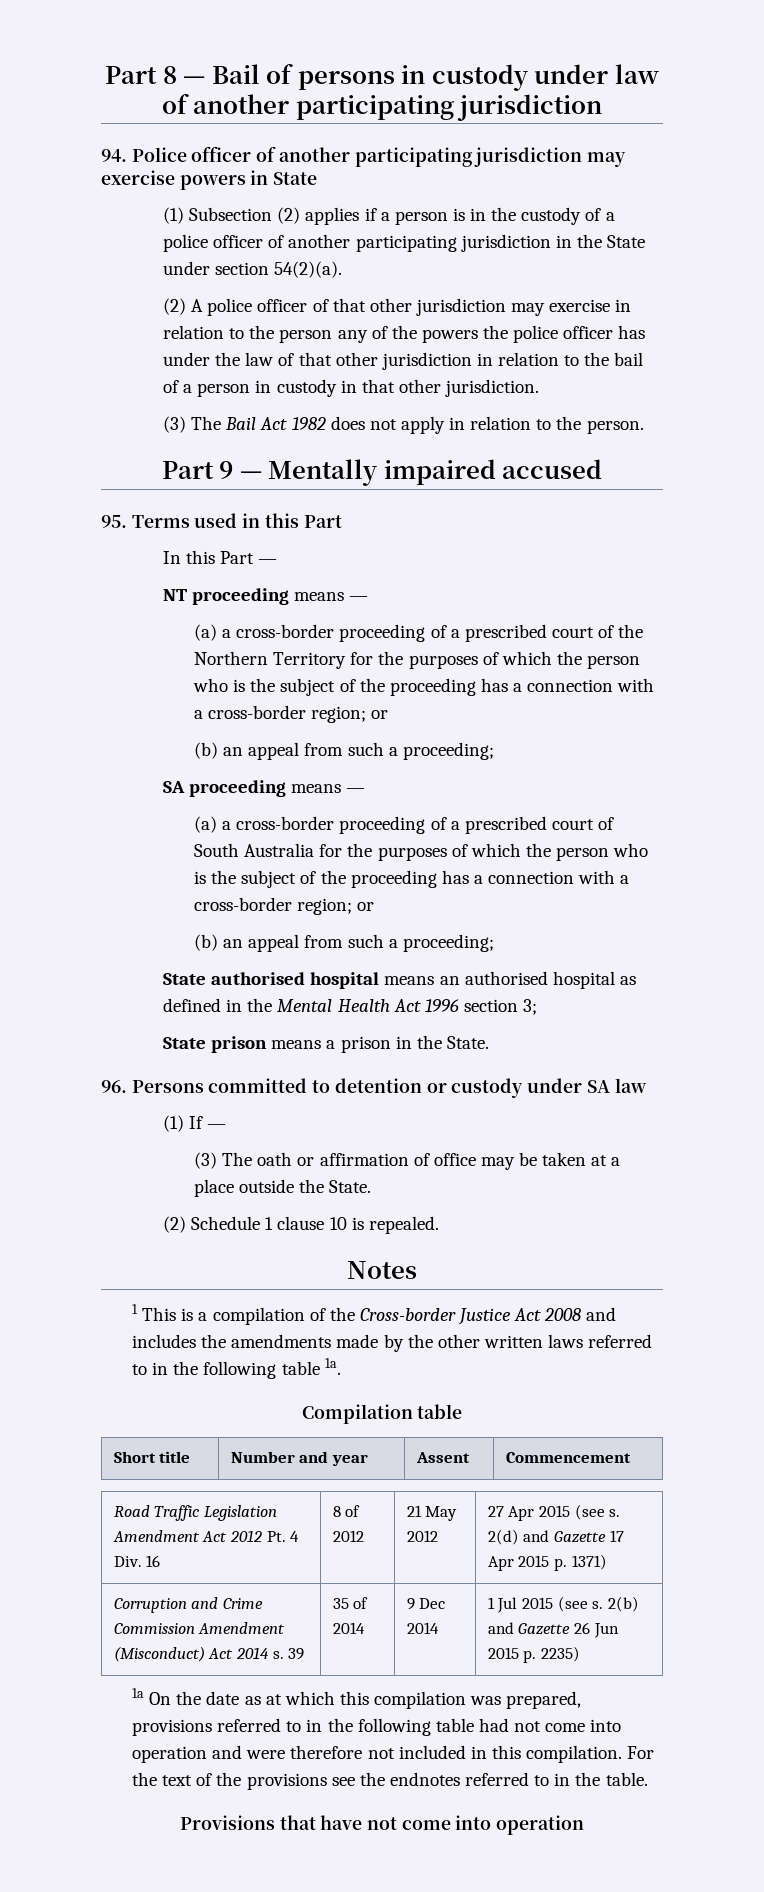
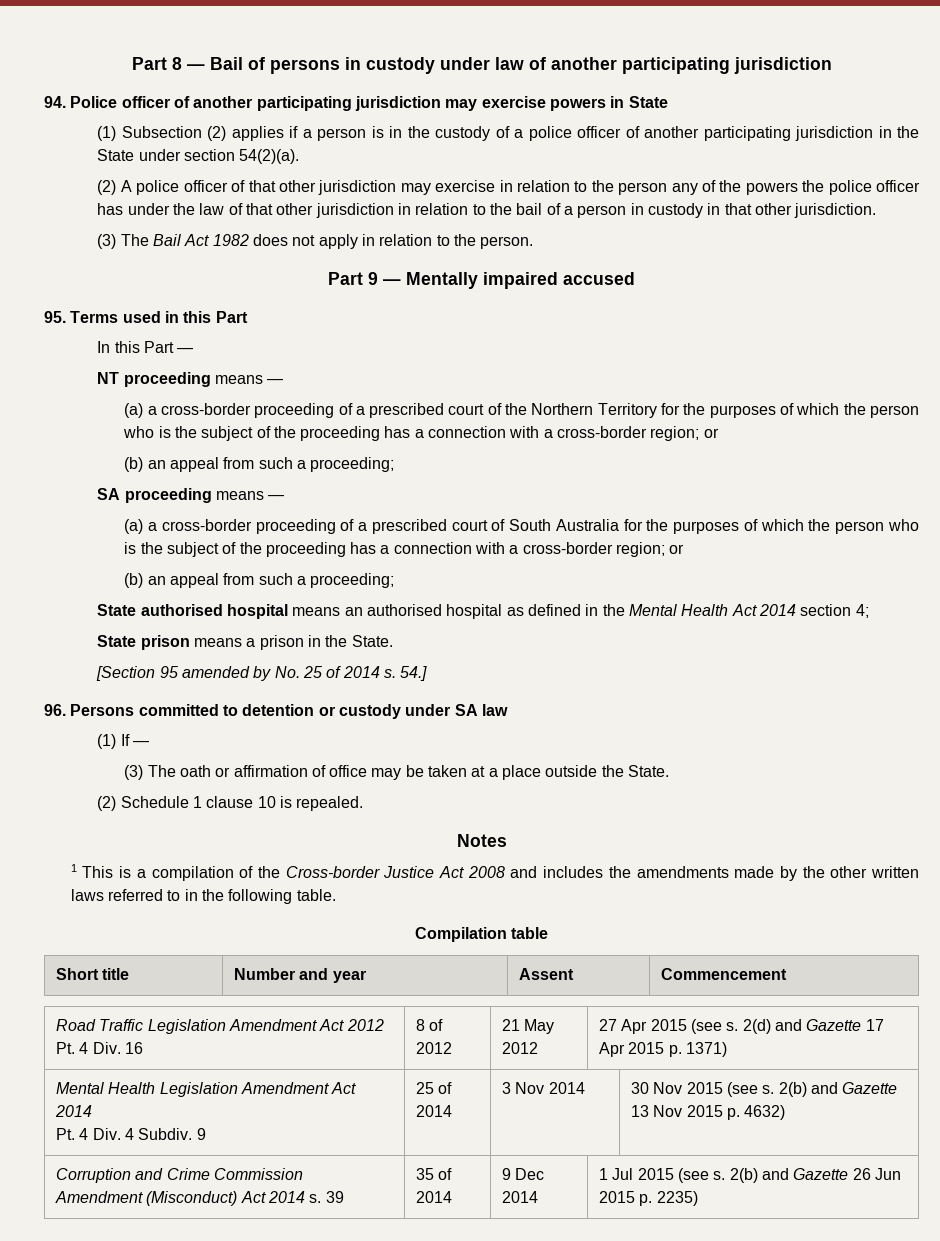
- State authorised hospital means an authorised hospital as defined in the Mental Health Act 1996 section 3;
+ State authorised hospital means an authorised hospital as defined in the Mental Health Act 2014 section 4;
+ [Section 95 amended by No. 25 of 2014 s. 54.]
- 1 This is a compilation of the Cross-border Justice Act 2008 and includes the amendments made by the other written laws referred to in the following table 1a.
+ 1 This is a compilation of the Cross-border Justice Act 2008 and includes the amendments made by the other written laws referred to in the following table.
+ Mental Health Legislation Amendment Act 2014
+ Pt. 4 Div. 4 Subdiv. 9 | 25 of 2014 | 3 Nov 2014 | 30 Nov 2015 (see s. 2(b) and Gazette 13 Nov 2015 p. 4632)
- 1a On the date as at which this compilation was prepared, provisions referred to in the following table had not come into operation and were therefore not included in this compilation. For the text of the provisions see the endnotes referred to in the table.
- Provisions that have not come into operation

